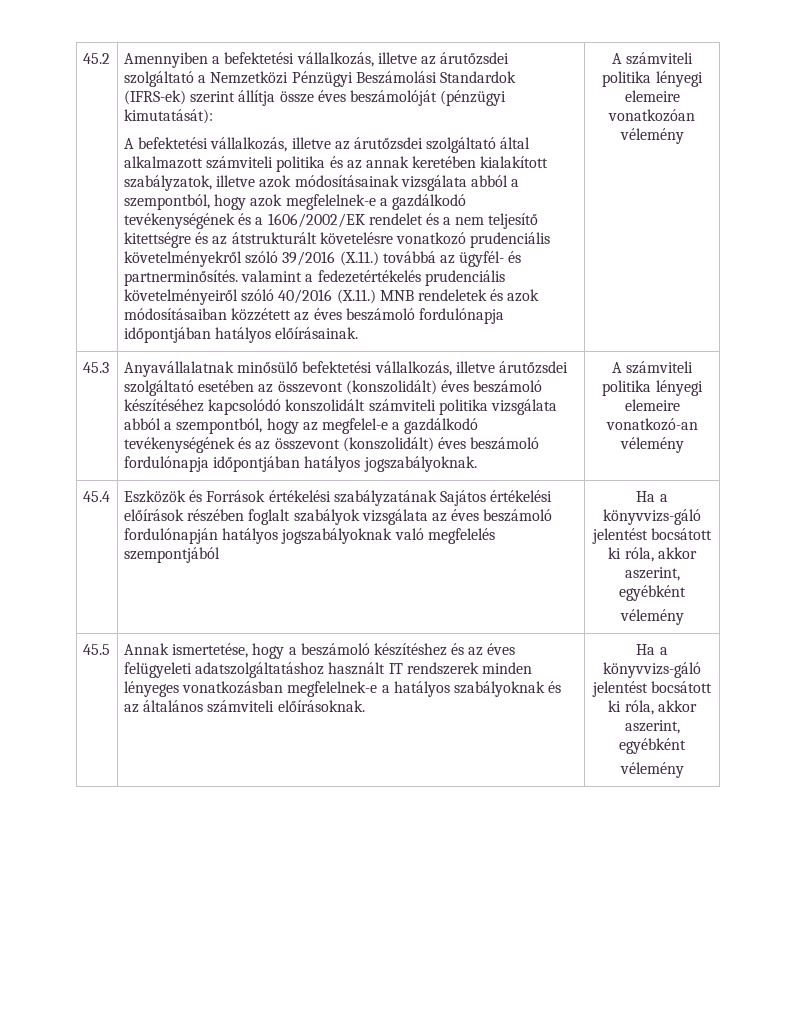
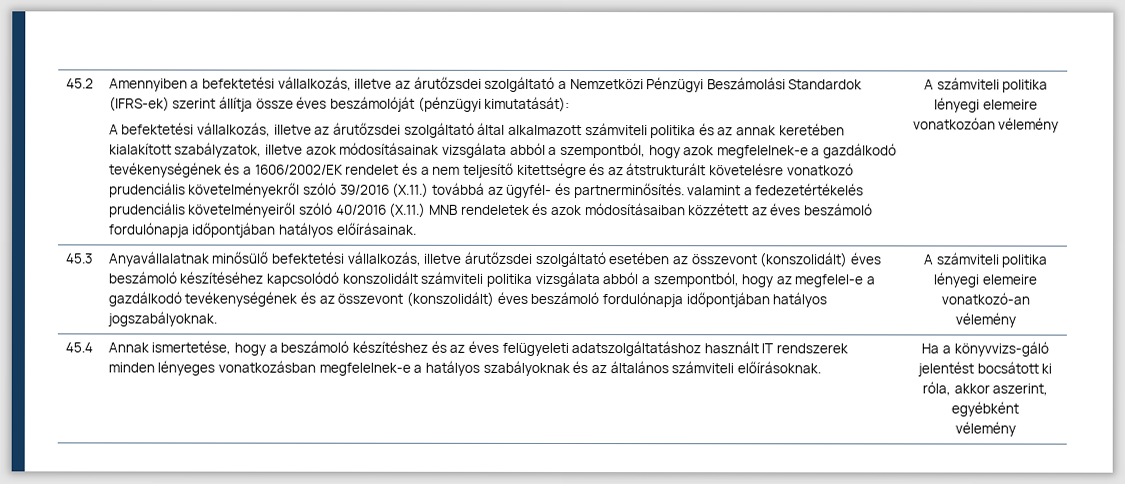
- 45.4 | Eszközök és Források értékelési szabályzatának Sajátos értékelési előírások részében foglalt szabályok vizsgálata az éves beszámoló fordulónapján hatályos jogszabályoknak való megfelelés szempontjából | Ha a könyvvizs-gáló jelentést bocsátott ki róla, akkor aszerint, egyébként
- vélemény
- 45.5 | Annak ismertetése, hogy a beszámoló készítéshez és az éves felügyeleti adatszolgáltatáshoz használt IT rendszerek minden lényeges vonatkozásban megfelelnek-e a hatályos szabályoknak és az általános számviteli előírásoknak. | Ha a könyvvizs-gáló jelentést bocsátott ki róla, akkor aszerint, egyébként
+ 45.4 | Annak ismertetése, hogy a beszámoló készítéshez és az éves felügyeleti adatszolgáltatáshoz használt IT rendszerek minden lényeges vonatkozásban megfelelnek-e a hatályos szabályoknak és az általános számviteli előírásoknak. | Ha a könyvvizs-gáló jelentést bocsátott ki róla, akkor aszerint, egyébként

